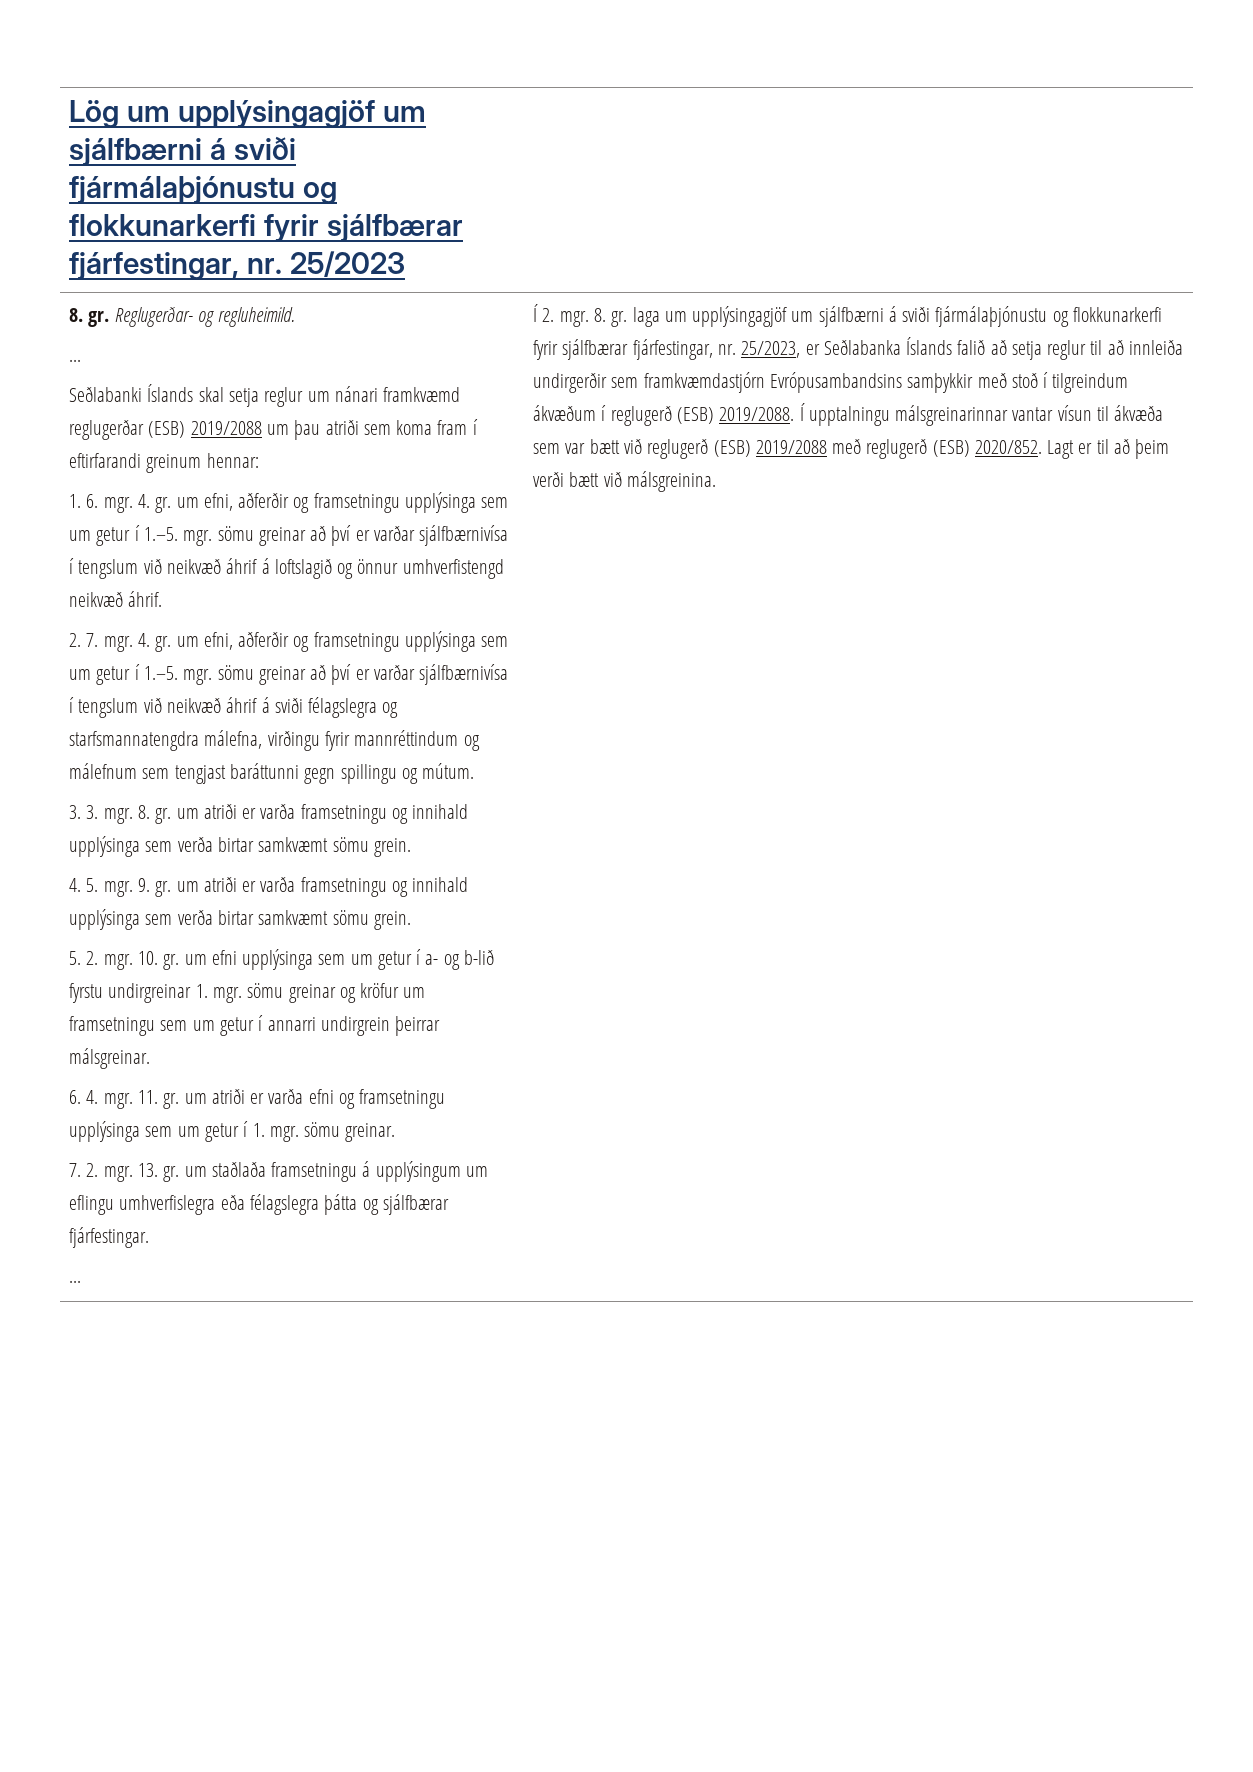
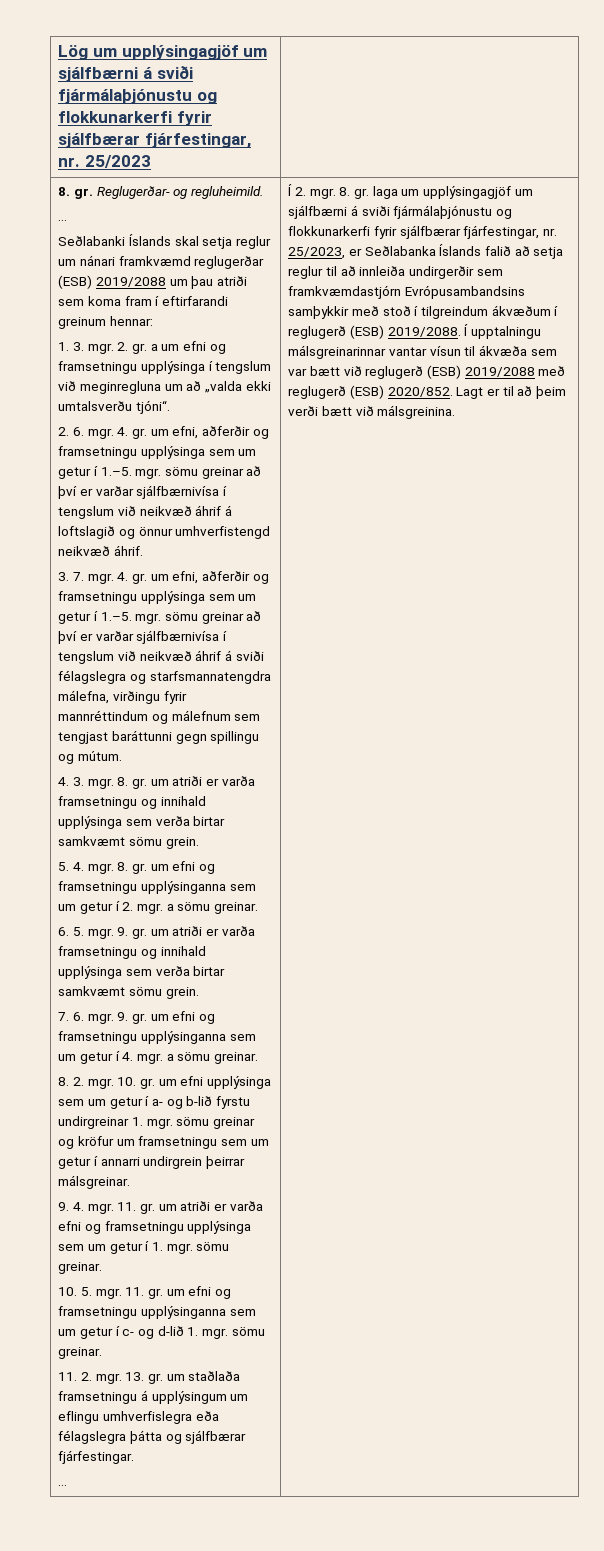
- 1. 6. mgr.
+ 1. 3. mgr. 2. gr. a um efni og framsetningu upplýsinga í tengslum við meginregluna um að „valda ekki umtalsverðu tjóni“.
+ 2. 6. mgr.
- 2. 7. mgr.
+ 3. 7. mgr.
- 3. 3. mgr.
+ 4. 3. mgr.
- 4. 5. mgr.
+ 5. 4. mgr. 8. gr. um efni og framsetningu upplýsinganna sem um getur í 2. mgr. a sömu greinar.
+ 6. 5. mgr.
- 5. 2. mgr.
+ 7. 6. mgr. 9. gr. um efni og framsetningu upplýsinganna sem um getur í 4. mgr. a sömu greinar.
+ 8. 2. mgr.
- 6. 4. mgr.
+ 9. 4. mgr.
- 7. 2. mgr.
+ 10. 5. mgr. 11. gr. um efni og framsetningu upplýsinganna sem um getur í c- og d-lið 1. mgr. sömu greinar.
+ 11. 2. mgr.

